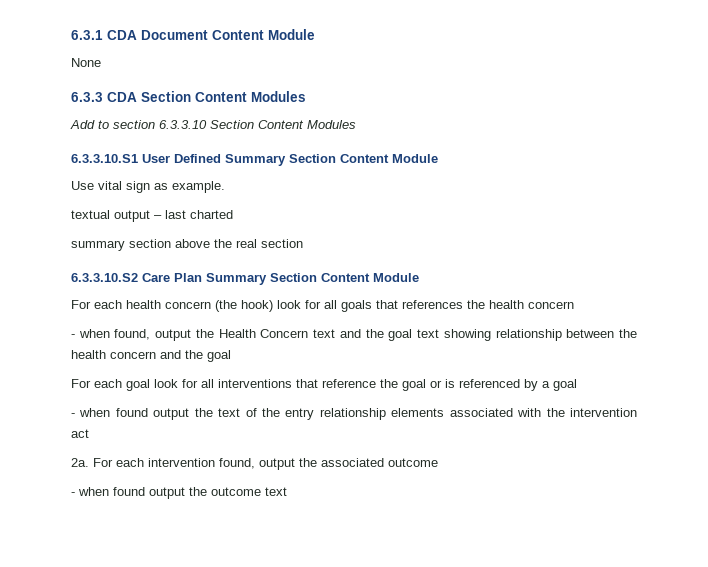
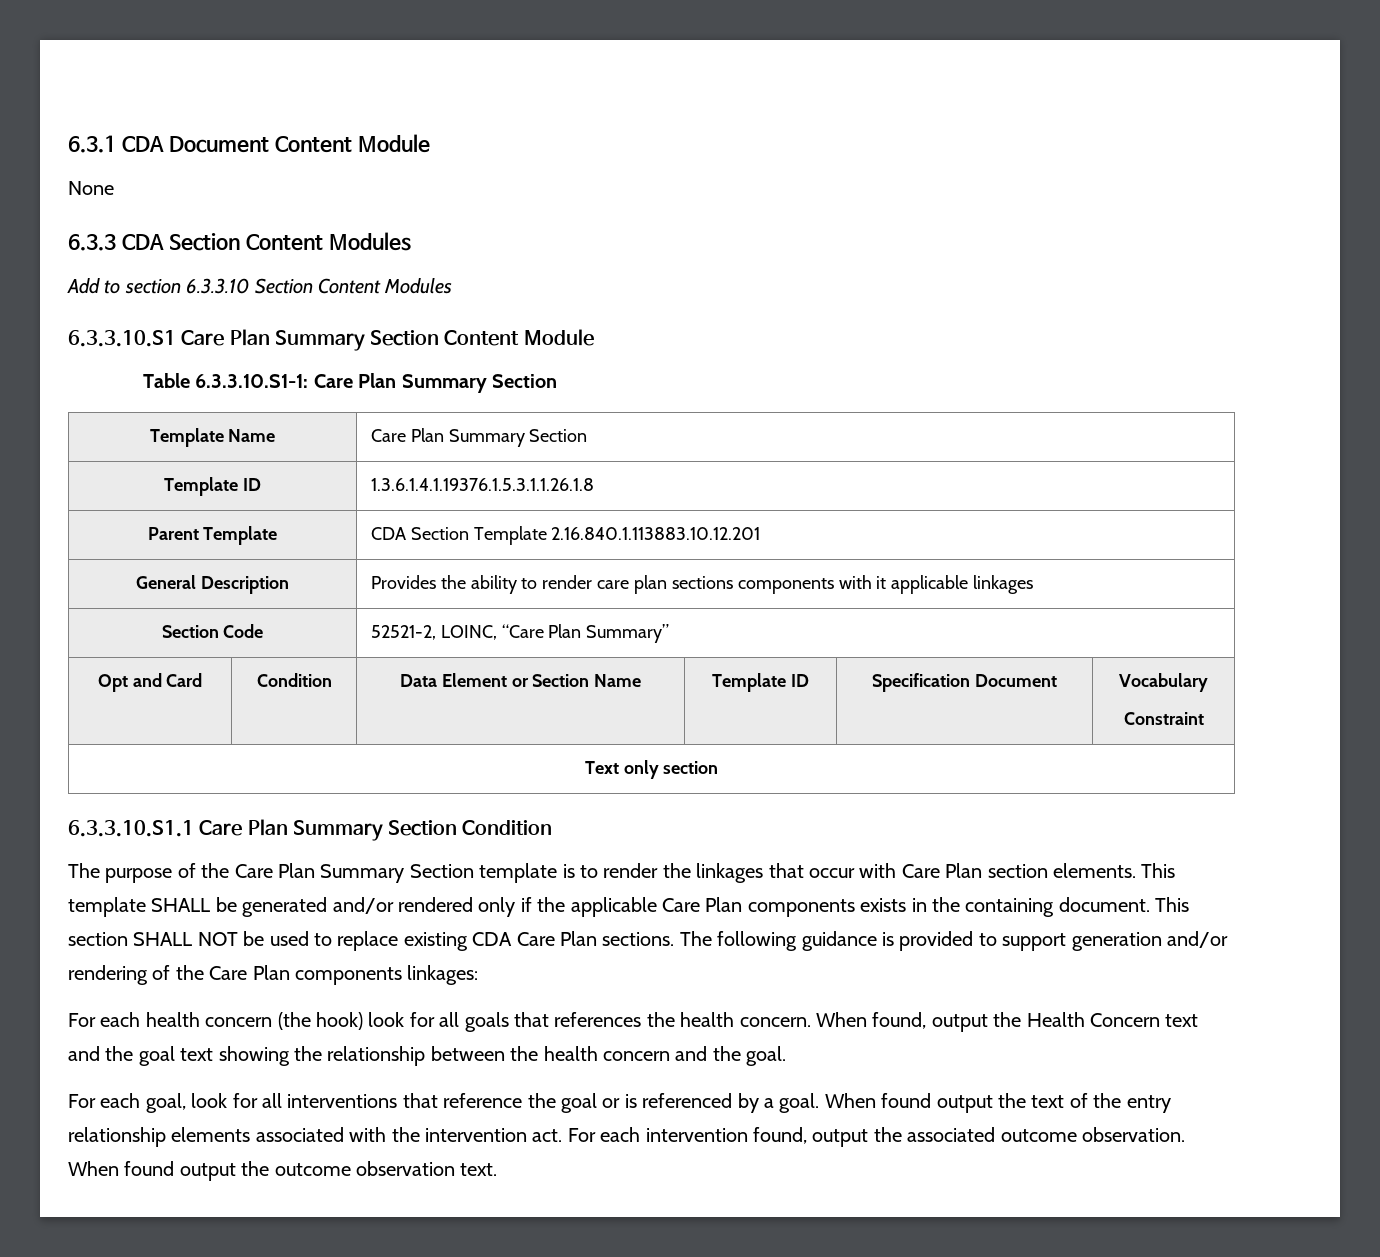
- 6.3.3.10.S1 User Defined Summary Section Content Module
- Use vital sign as example.
- textual output – last charted
- summary section above the real section
- 6.3.3.10.S2 Care Plan Summary Section Content Module
+ 6.3.3.10.S1 Care Plan Summary Section Content Module
+ Table 6.3.3.10.S1-1: Care Plan Summary Section
+ Template Name | Care Plan Summary Section
+ Template ID | 1.3.6.1.4.1.19376.1.5.3.1.1.26.1.8
+ Parent Template | CDA Section Template 2.16.840.1.113883.10.12.201
+ General Description | Provides the ability to render care plan sections components with it applicable linkages
+ Section Code | 52521-2, LOINC, “Care Plan Summary”
+ Opt and Card | Condition | Data Element or Section Name | Template ID | Specification Document | Vocabulary
+ Constraint
+ Text only section
+ 6.3.3.10.S1.1 Care Plan Summary Section Condition
+ The purpose of the Care Plan Summary Section template is to render the linkages that occur with Care Plan section elements. This template SHALL be generated and/or rendered only if the applicable Care Plan components exists in the containing document. This section SHALL NOT be used to replace existing CDA Care Plan sections. The following guidance is provided to support generation and/or rendering of the Care Plan components linkages:
- For each health concern (the hook) look for all goals that references the health concern
- - when found, output the Health Concern text and the goal text showing relationship between the health concern and the goal
- For each goal look for all interventions that reference the goal or is referenced by a goal
- - when found output the text of the entry relationship elements associated with the intervention act
- 2a.
+ For each health concern (the hook) look for all goals that references the health concern. When found, output the Health Concern text and the goal text showing the relationship between the health concern and the goal.
+ For each goal, look for all interventions that reference the goal or is referenced by a goal. When found output the text of the entry relationship elements associated with the intervention act.
- For each intervention found, output the associated outcome
- - when found output the outcome text
+ For each intervention found, output the associated outcome observation. When found output the outcome observation text.

